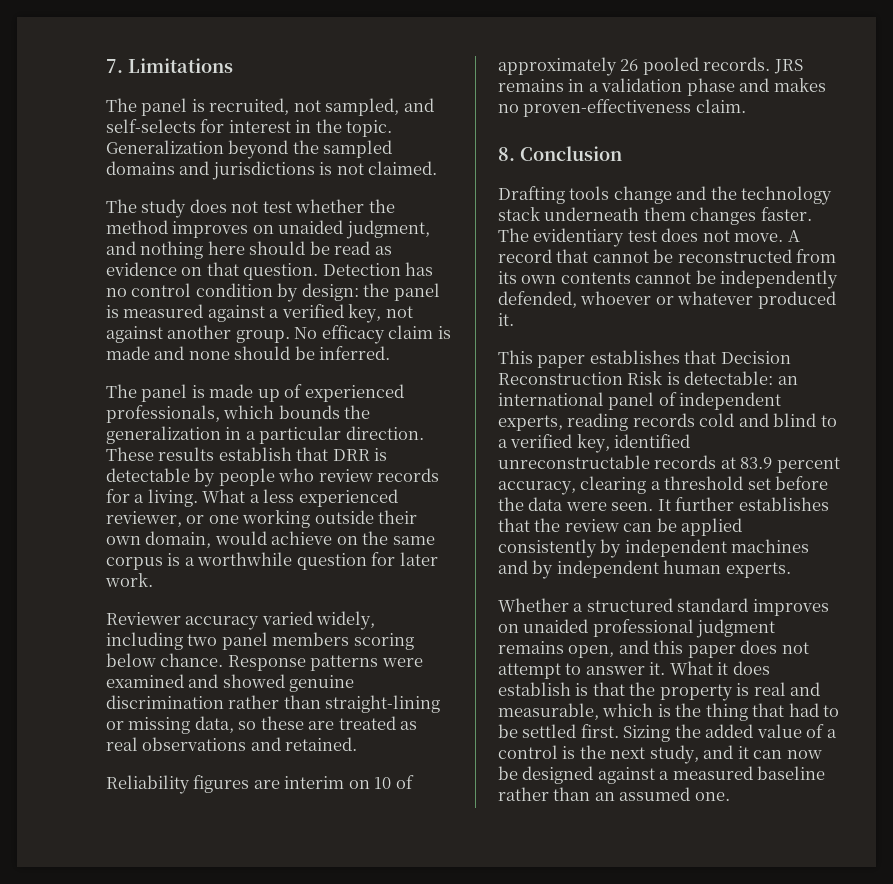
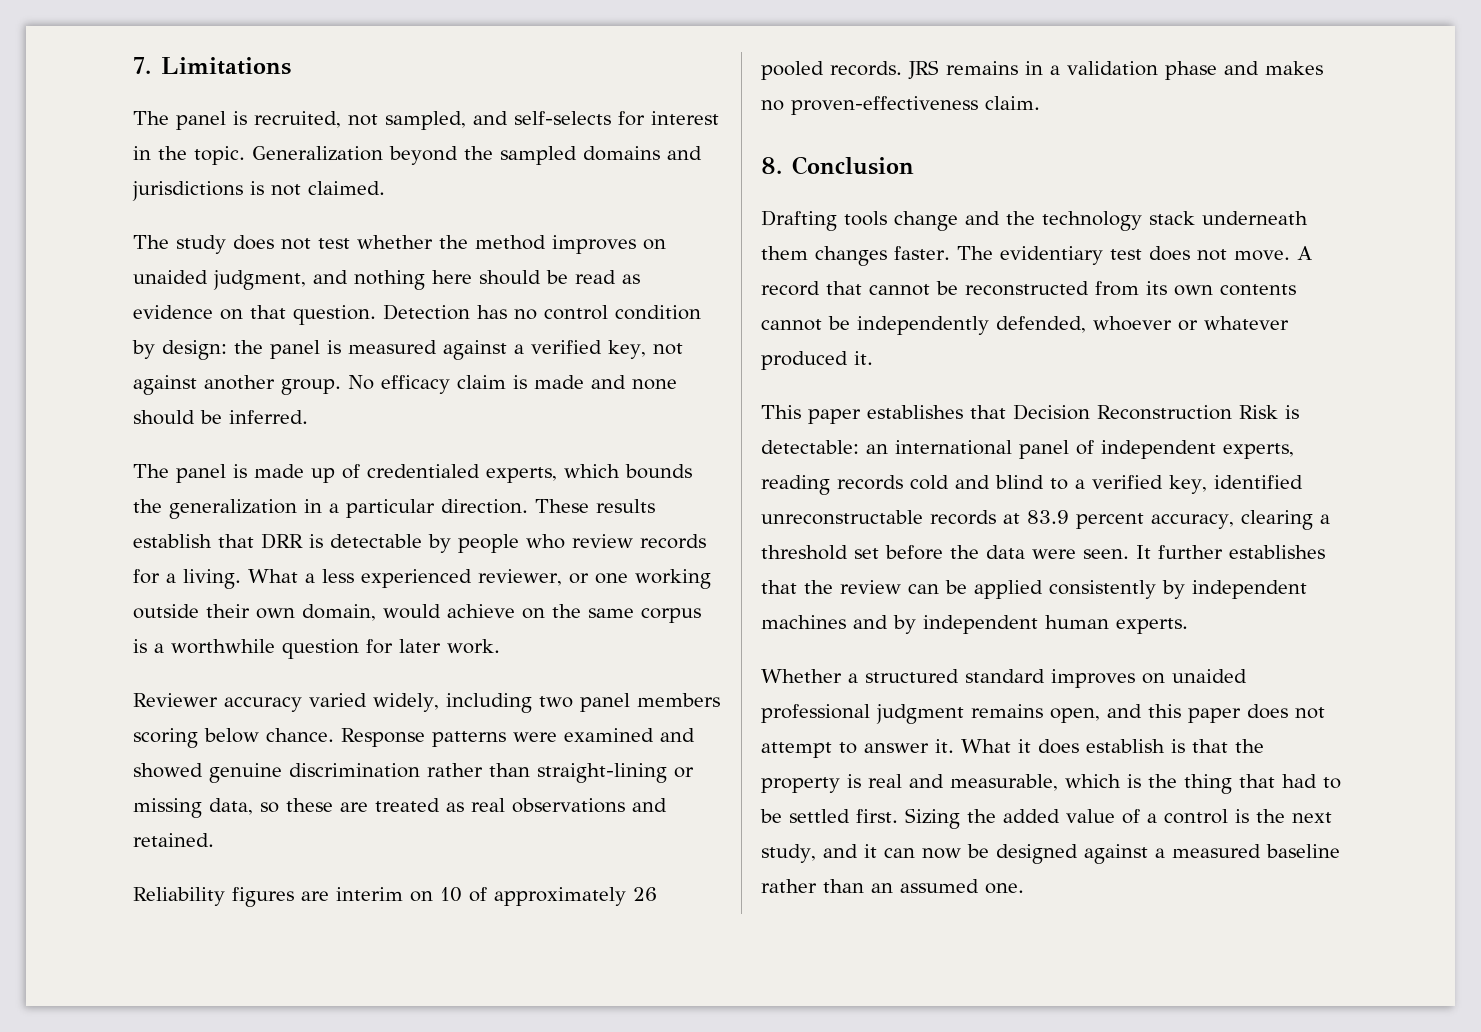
- The panel is made up of experienced professionals, which bounds the generalization in a particular direction.
+ The panel is made up of credentialed experts, which bounds the generalization in a particular direction.

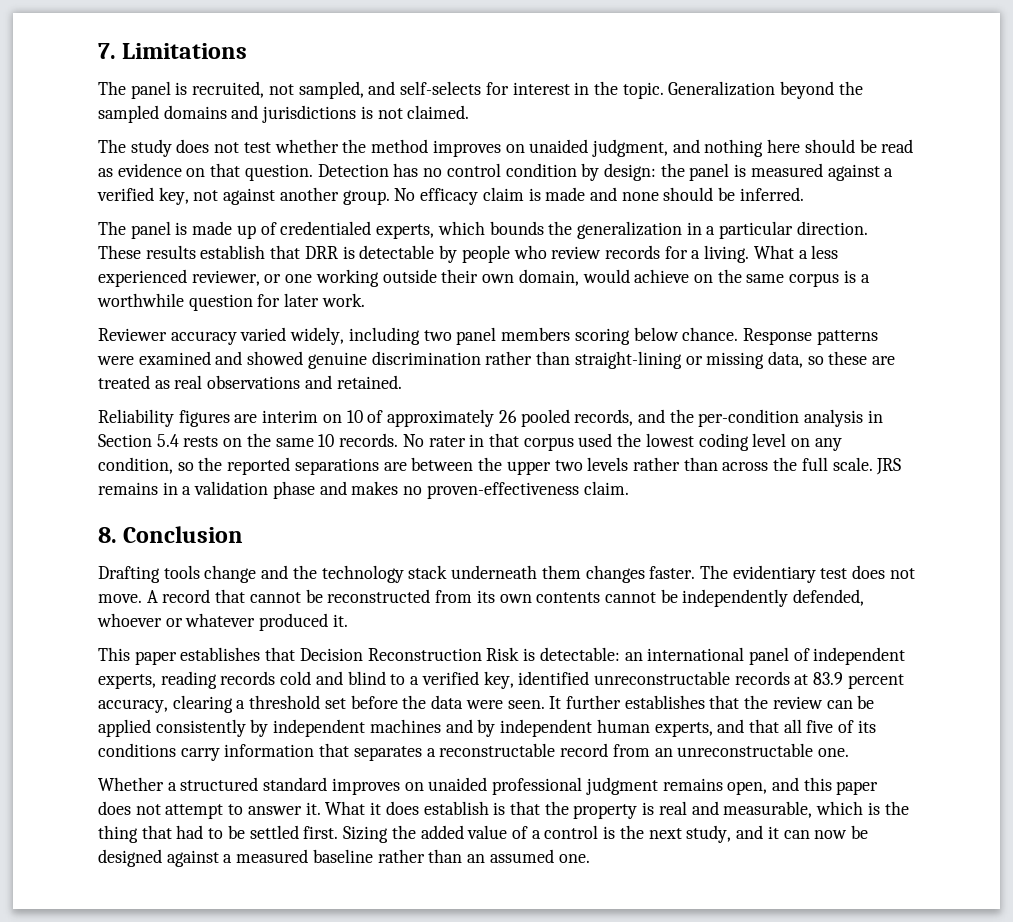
- Reliability figures are interim on 10 of approximately 26 pooled records.
+ Reliability figures are interim on 10 of approximately 26 pooled records, and the per-condition analysis in Section 5.4 rests on the same 10 records. No rater in that corpus used the lowest coding level on any condition, so the reported separations are between the upper two levels rather than across the full scale.
- It further establishes that the review can be applied consistently by independent machines and by independent human experts.
+ It further establishes that the review can be applied consistently by independent machines and by independent human experts, and that all five of its conditions carry information that separates a reconstructable record from an unreconstructable one.

